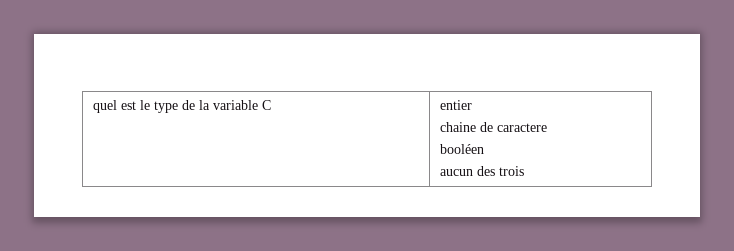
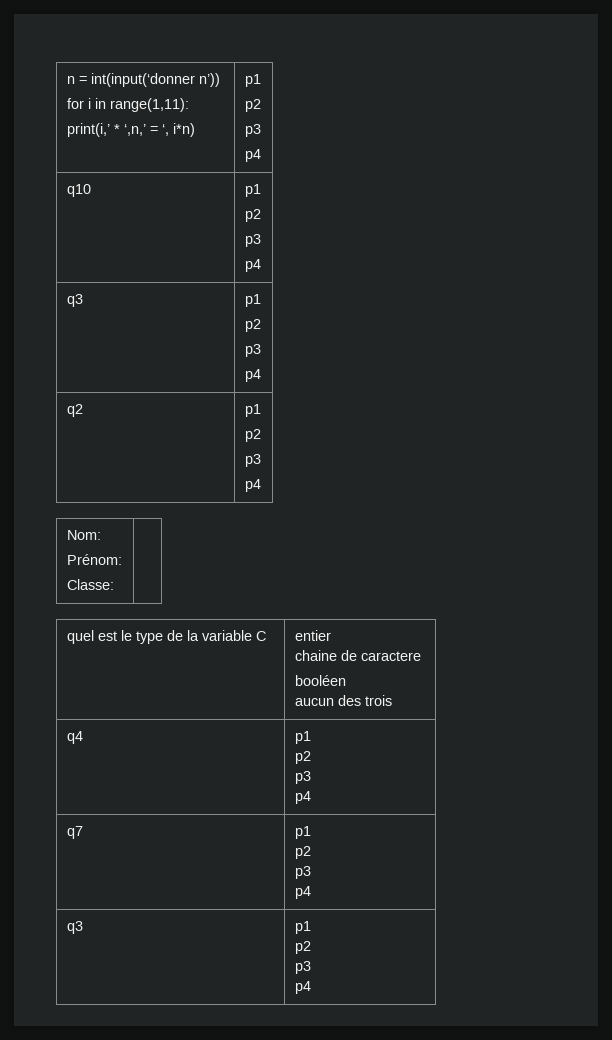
+ n = int(input(‘donner n’))
+ for i in range(1,11):
+ print(i,’ * ‘,n,’ = ‘, i*n) | p1
+ p2
+ p3
+ p4
+ q10 | p1
+ p2
+ p3
+ p4
+ q3 | p1
+ p2
+ p3
+ p4
+ q2 | p1
+ p2
+ p3
+ p4
+ Nom:
+ Prénom:
+ Classe: |
+ q4 | p1
+ p2
+ p3
+ p4
+ q7 | p1
+ p2
+ p3
+ p4
+ q3 | p1
+ p2
+ p3
+ p4

